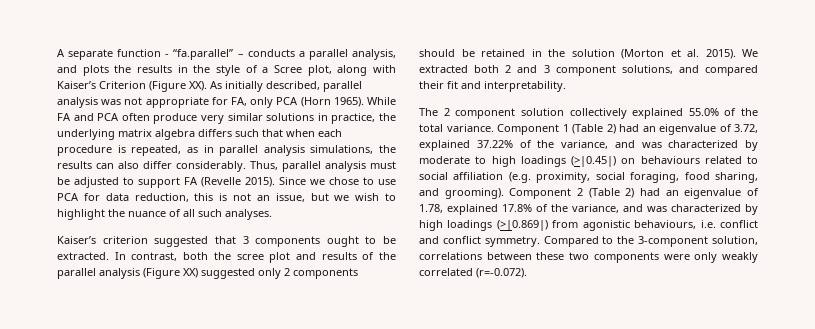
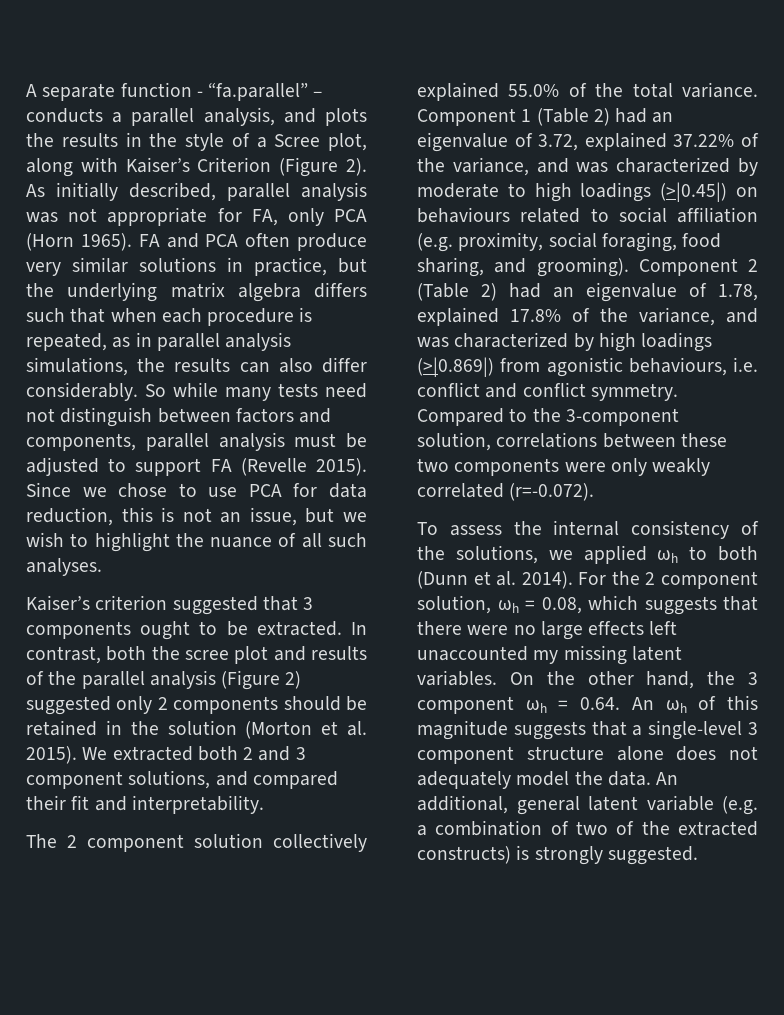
- A separate function - “fa.parallel” – conducts a parallel analysis, and plots the results in the style of a Scree plot, along with Kaiser’s Criterion (Figure XX). As initially described, parallel analysis was not appropriate for FA, only PCA (Horn 1965).
+ A separate function - “fa.parallel” – conducts a parallel analysis, and plots the results in the style of a Scree plot, along with Kaiser’s Criterion (Figure 2). As initially described, parallel analysis was not appropriate for FA, only PCA (Horn 1965).
- While FA and PCA often produce very similar solutions in practice, the underlying matrix algebra differs such that when each procedure is repeated, as in parallel analysis simulations, the results can also differ considerably.
+ FA and PCA often produce very similar solutions in practice, but the underlying matrix algebra differs such that when each procedure is repeated, as in parallel analysis simulations, the results can also differ considerably.
- Thus, parallel analysis must be adjusted to support FA (Revelle 2015).
+ So while many tests need not distinguish between factors and components, parallel analysis must be adjusted to support FA (Revelle 2015).
- In contrast, both the scree plot and results of the parallel analysis (Figure XX) suggested only 2 components should be retained in the solution (Morton et al. 2015).
+ In contrast, both the scree plot and results of the parallel analysis (Figure 2) suggested only 2 components should be retained in the solution (Morton et al. 2015).
+ To assess the internal consistency of the solutions, we applied ωh to both (Dunn et al. 2014). For the 2 component solution, ωh = 0.08, which suggests that there were no large effects left unaccounted my missing latent variables. On the other hand, the 3 component ωh = 0.64. An ωh of this magnitude suggests that a single-level 3 component structure alone does not adequately model the data. An additional, general latent variable (e.g. a combination of two of the extracted constructs) is strongly suggested.

